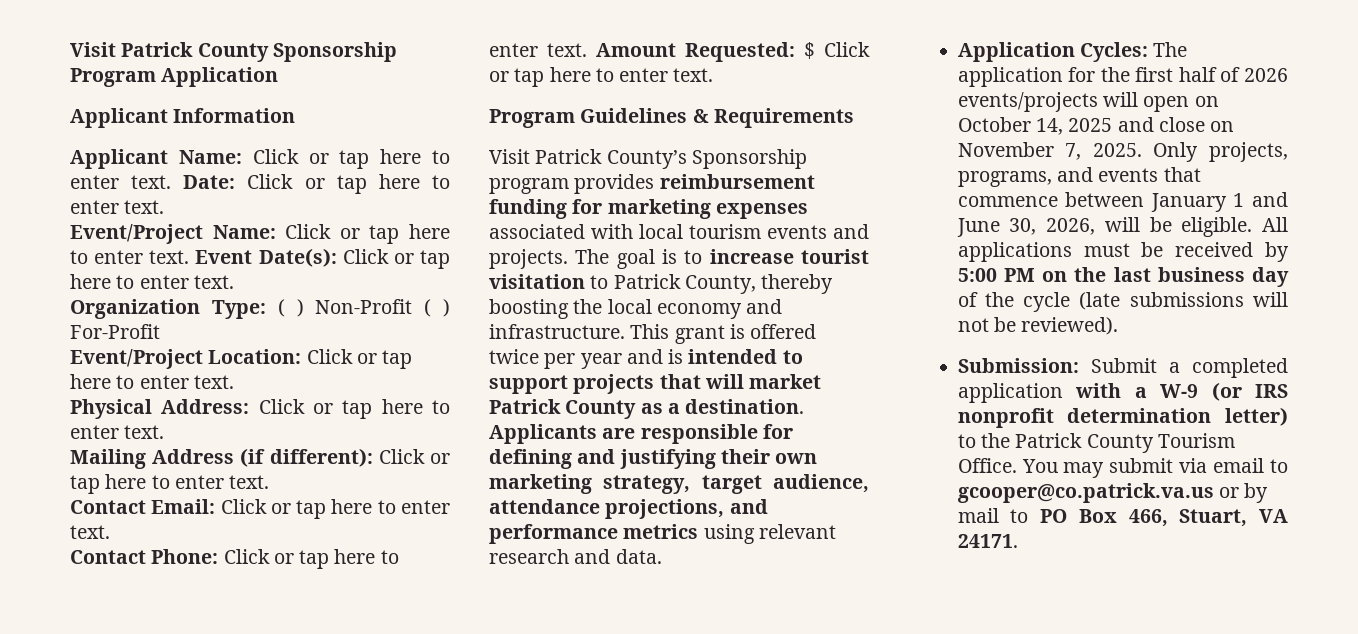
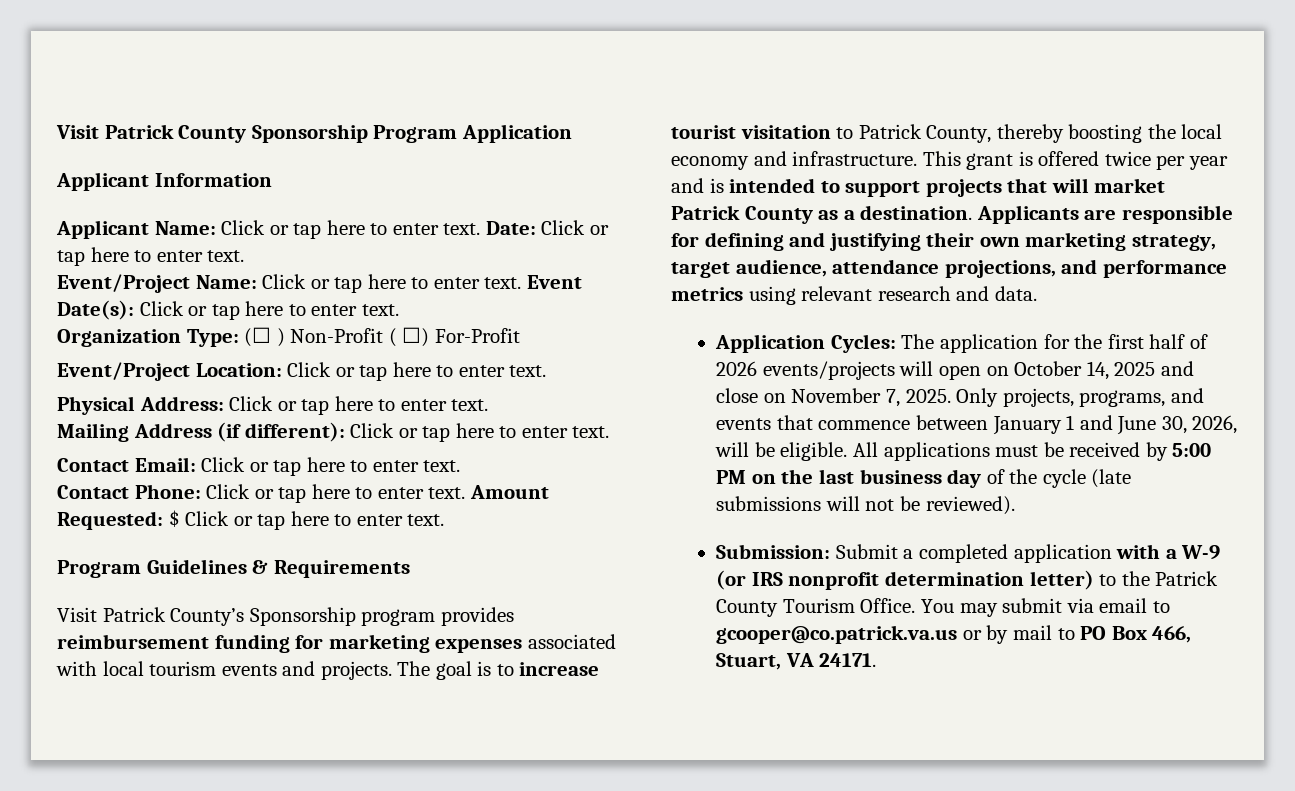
- Organization Type: ( ) Non-Profit ( ) For-Profit
+ Organization Type: (☐ ) Non-Profit ( ☐) For-Profit

